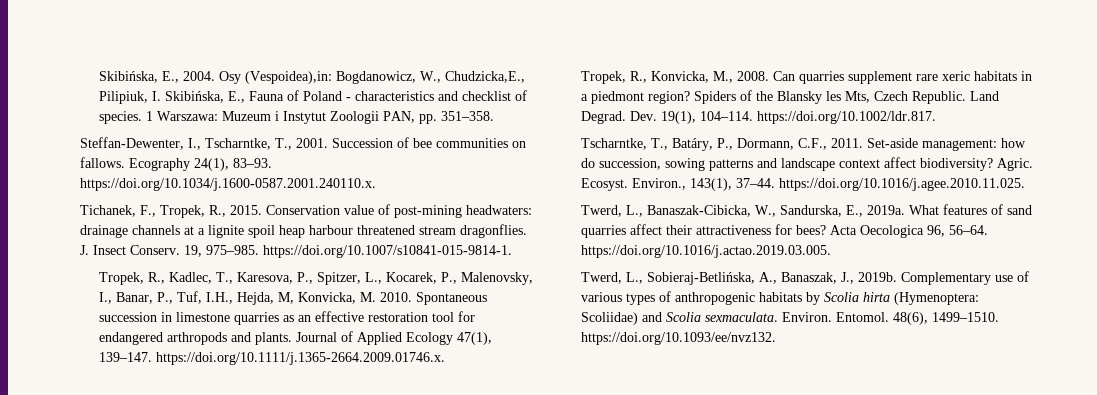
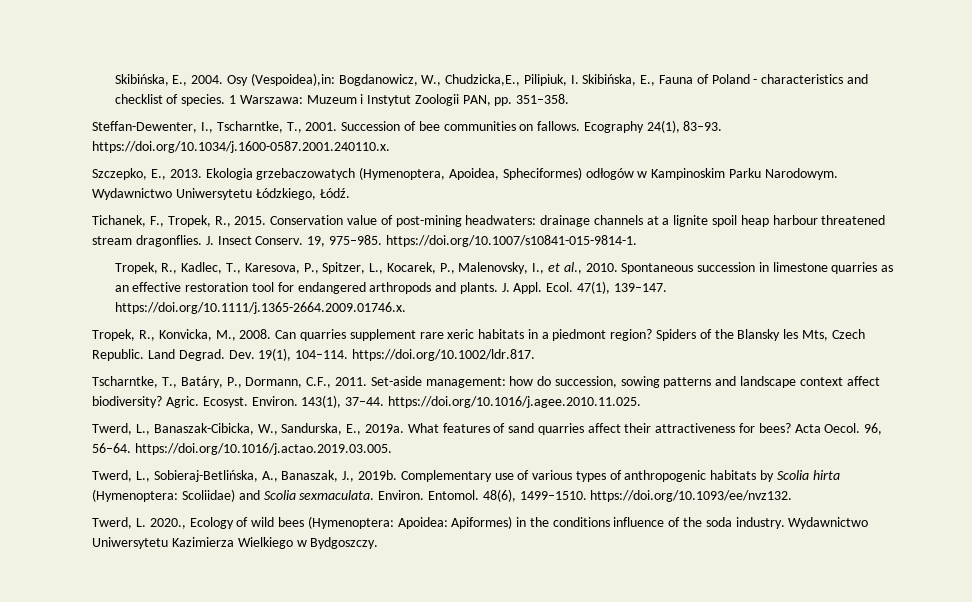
+ Szczepko, E., 2013. Ekologia grzebaczowatych (Hymenoptera, Apoidea, Spheciformes) odłogów w Kampinoskim Parku Narodowym. Wydawnictwo Uniwersytetu Łódzkiego, Łódź.
- Tropek, R., Kadlec, T., Karesova, P., Spitzer, L., Kocarek, P., Malenovsky, I., Banar, P., Tuf, I.H., Hejda, M, Konvicka, M. 2010.
+ Tropek, R., Kadlec, T., Karesova, P., Spitzer, L., Kocarek, P., Malenovsky, I., et al., 2010.
- Journal of Applied Ecology 47(1), 139–147. https://doi.org/10.1111/j.1365-2664.2009.01746.x.
+ J. Appl. Ecol. 47(1), 139–147. https://doi.org/10.1111/j.1365-2664.2009.01746.x.
- Environ., 143(1), 37–44. https://doi.org/10.1016/j.agee.2010.11.025.
+ Environ. 143(1), 37–44. https://doi.org/10.1016/j.agee.2010.11.025.
- Acta Oecologica 96, 56–64. https://doi.org/10.1016/j.actao.2019.03.005.
+ Acta Oecol. 96, 56–64. https://doi.org/10.1016/j.actao.2019.03.005.
+ Twerd, L. 2020., Ecology of wild bees (Hymenoptera: Apoidea: Apiformes) in the conditions influence of the soda industry. Wydawnictwo Uniwersytetu Kazimierza Wielkiego w Bydgoszczy.

